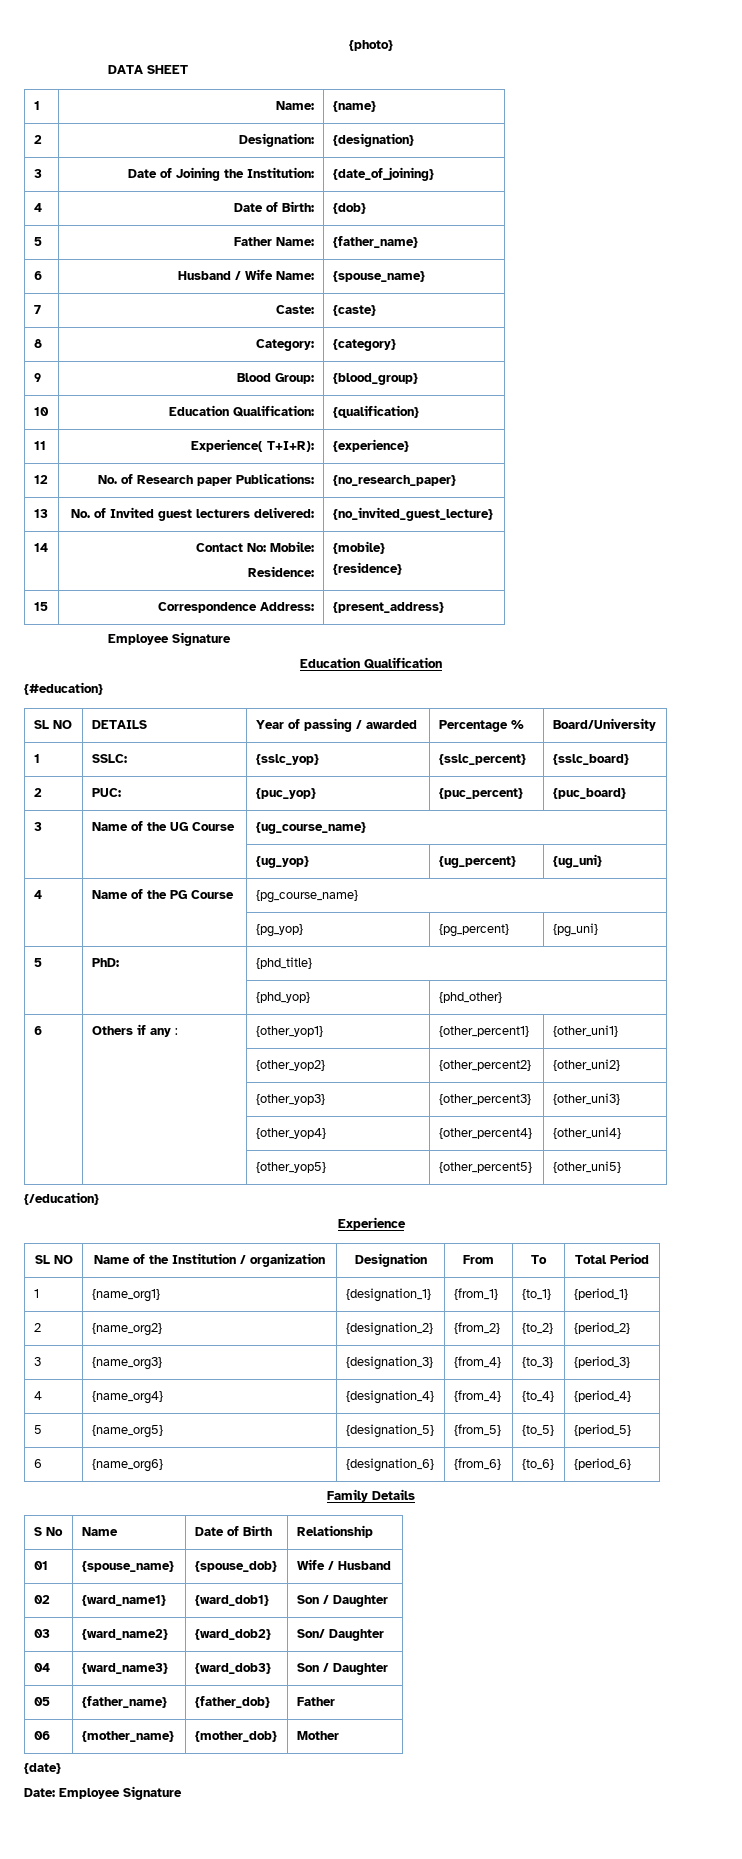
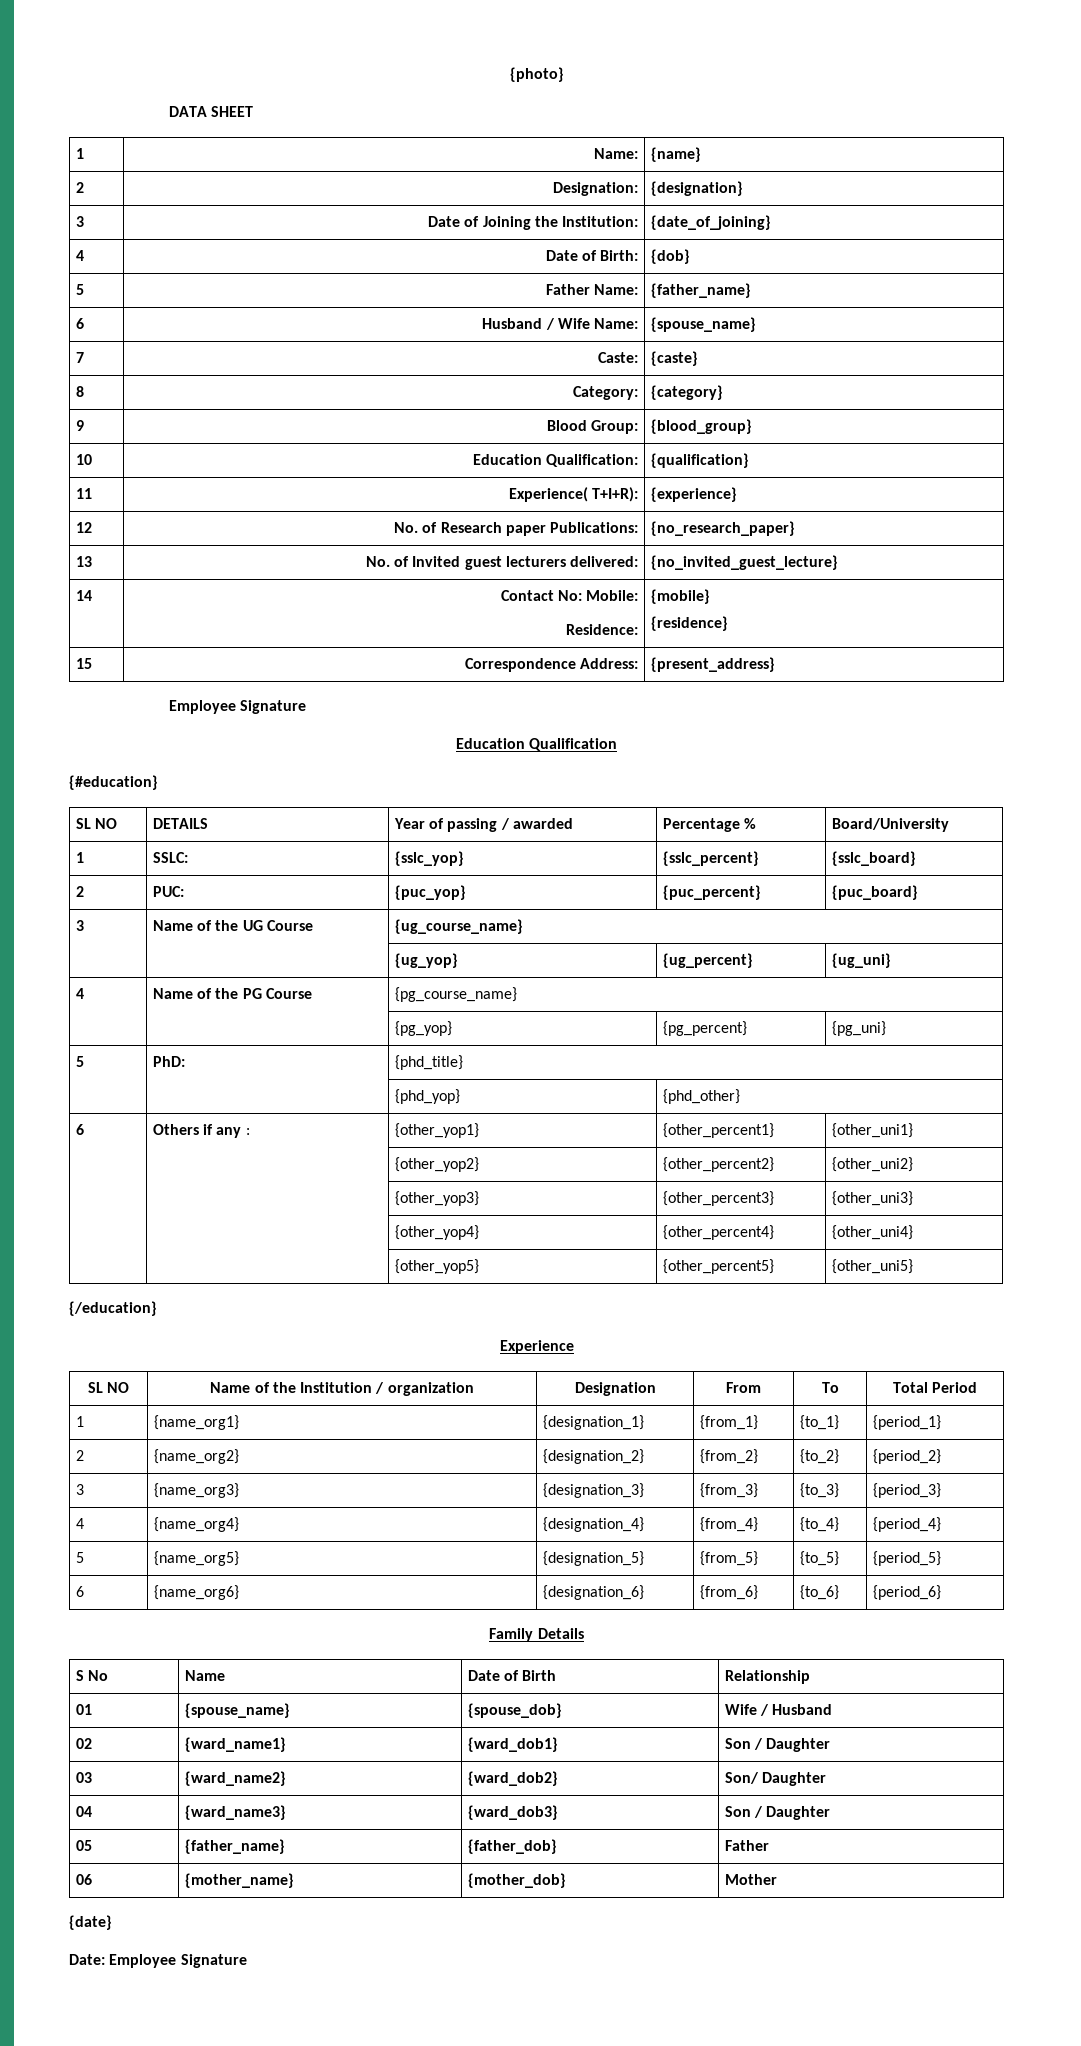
- 3 | {name_org3} | {designation_3} | {from_4} | {to_3} | {period_3}
+ 3 | {name_org3} | {designation_3} | {from_3} | {to_3} | {period_3}

